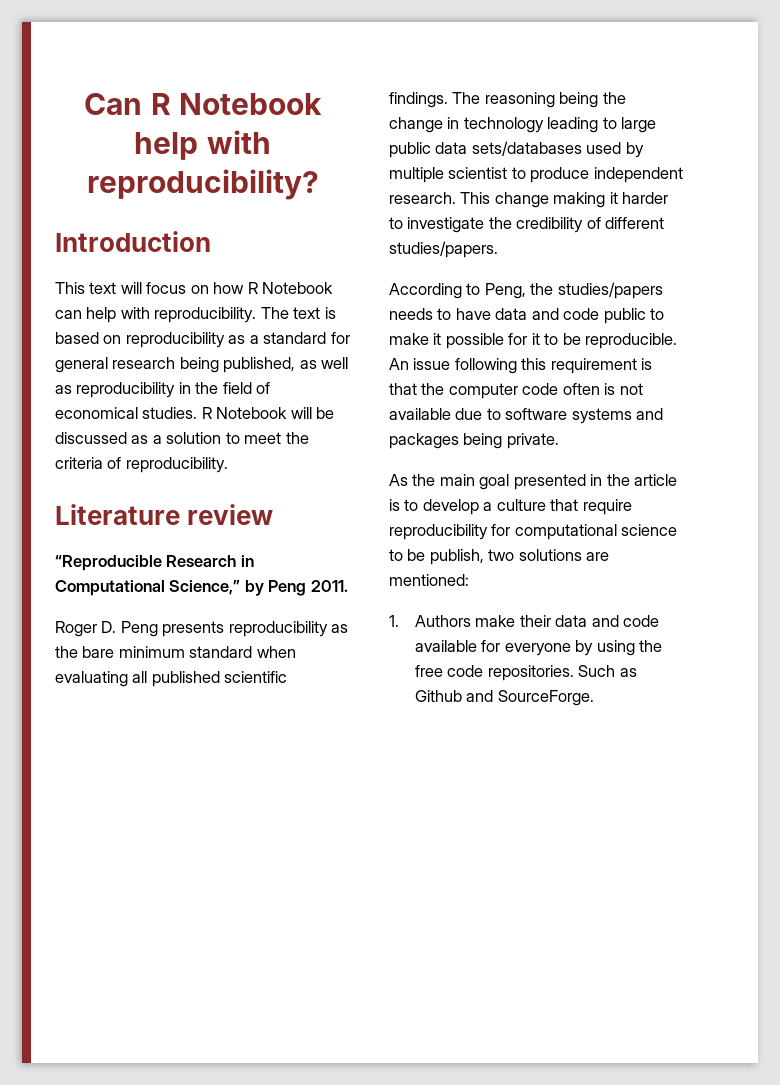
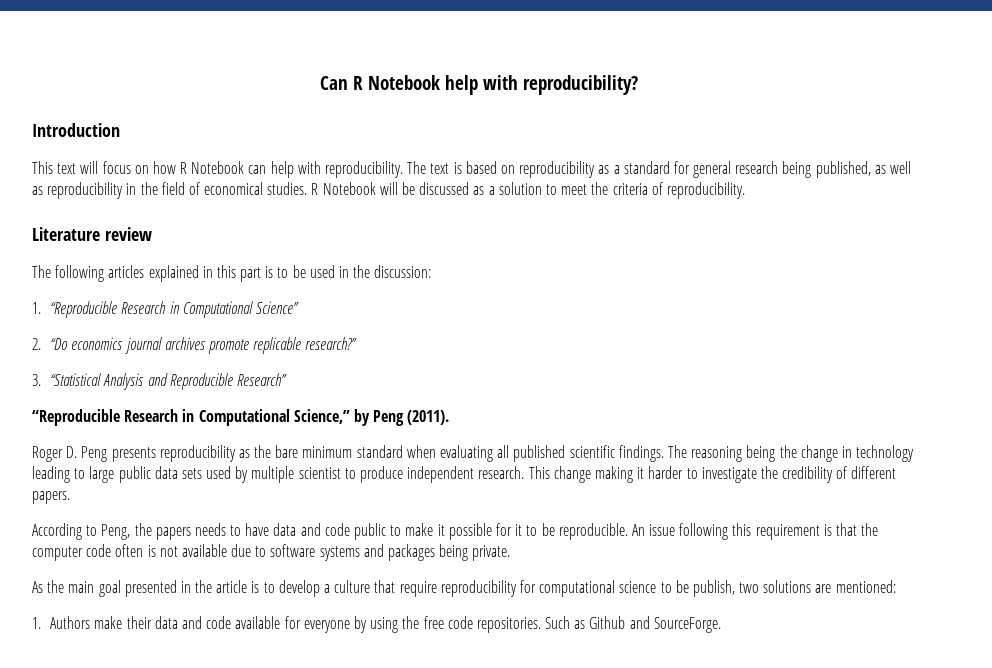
+ The following articles explained in this part is to be used in the discussion:
+ 1. “Reproducible Research in Computational Science”
+ 2. “Do economics journal archives promote replicable research?”
+ 3. “Statistical Analysis and Reproducible Research”
- “Reproducible Research in Computational Science,” by Peng 2011.
+ “Reproducible Research in Computational Science,” by Peng (2011).
- The reasoning being the change in technology leading to large public data sets/databases used by multiple scientist to produce independent research.
+ The reasoning being the change in technology leading to large public data sets used by multiple scientist to produce independent research.
- This change making it harder to investigate the credibility of different studies/papers.
+ This change making it harder to investigate the credibility of different papers.
- According to Peng, the studies/papers needs to have data and code public to make it possible for it to be reproducible.
+ According to Peng, the papers needs to have data and code public to make it possible for it to be reproducible.

